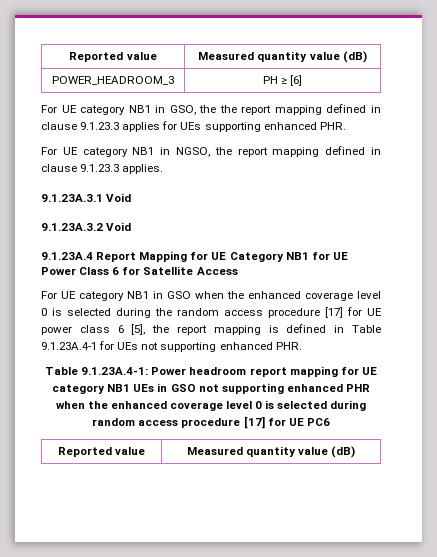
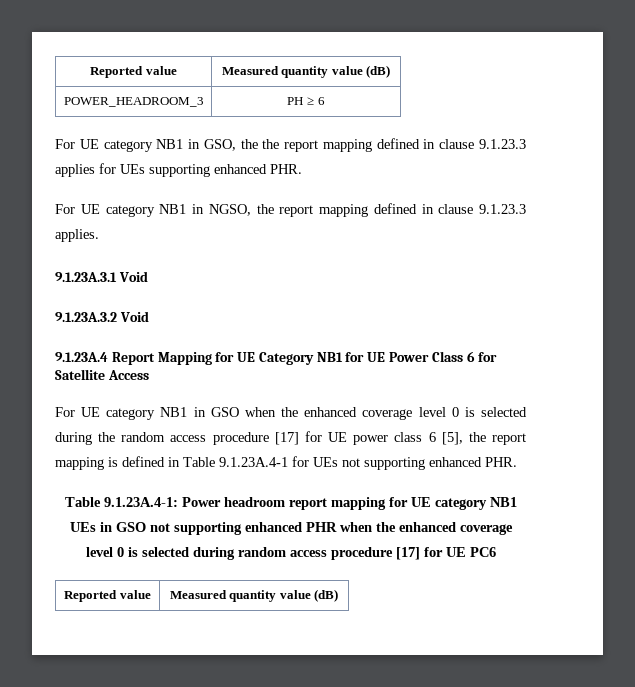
- POWER_HEADROOM_3 | PH ≥ [6]
+ POWER_HEADROOM_3 | PH ≥ 6

